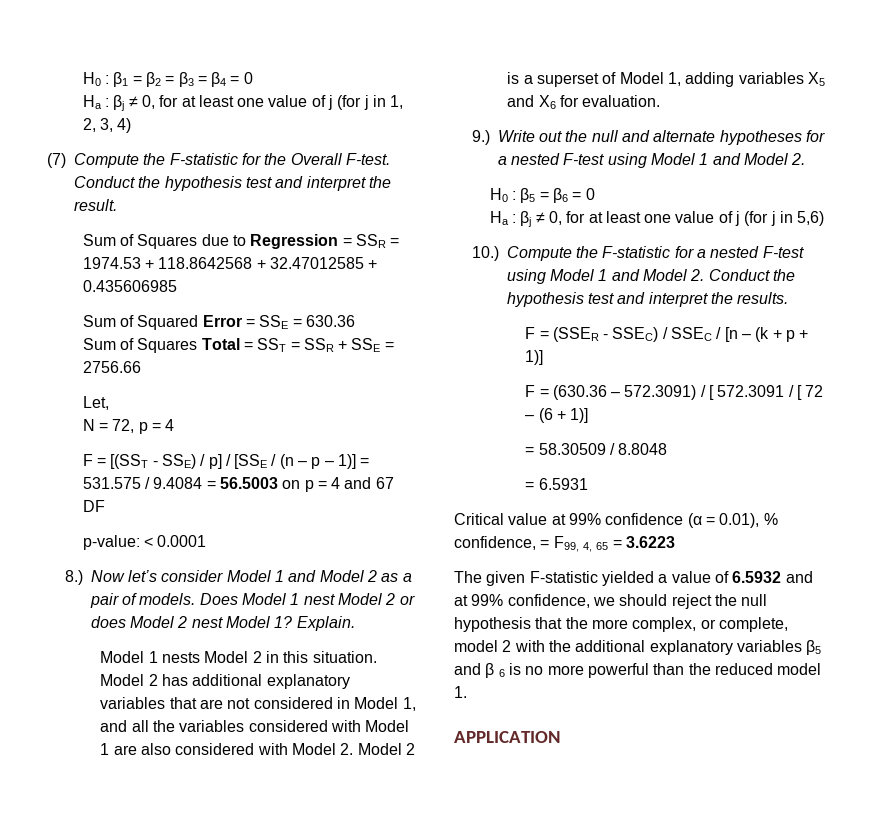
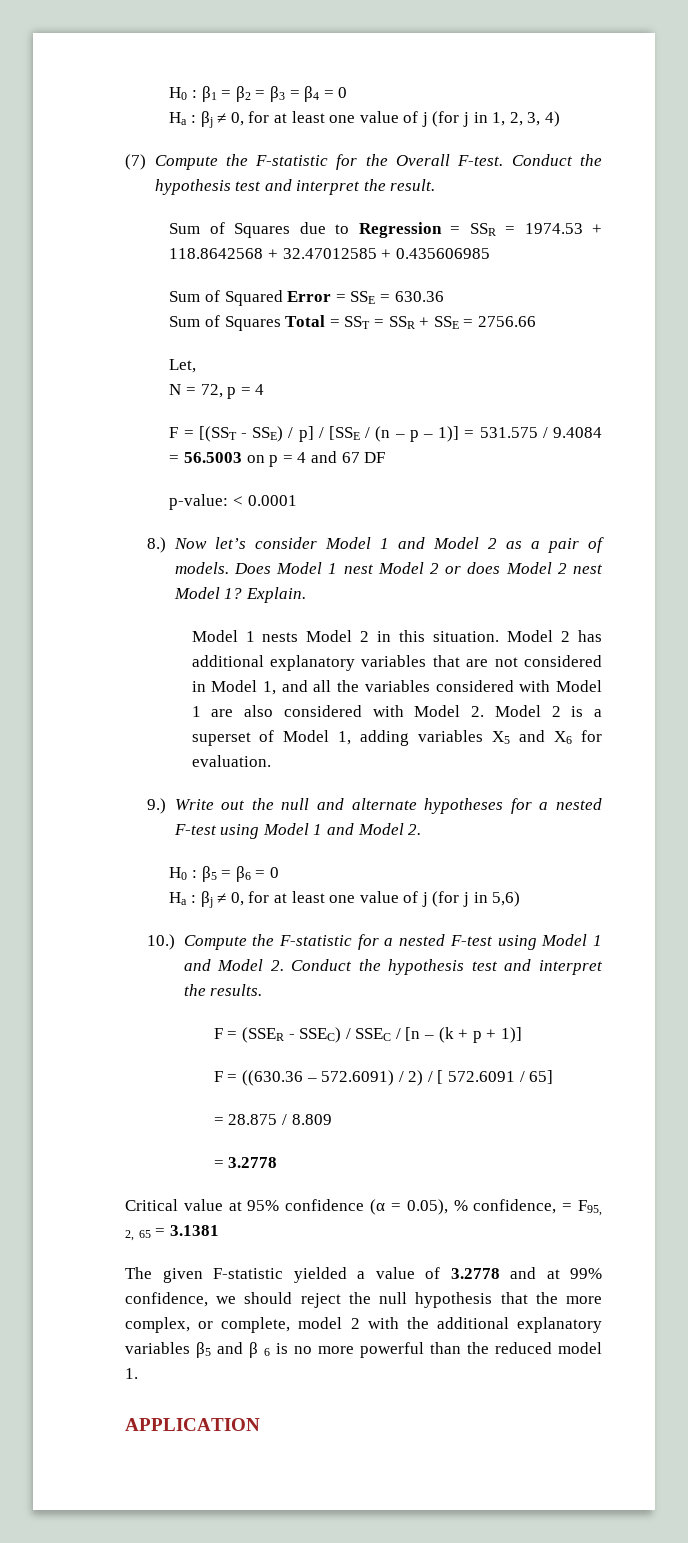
- F = (630.36 – 572.3091) / [ 572.3091 / [ 72 – (6 + 1)]
- = 58.30509 / 8.8048
- = 6.5931
+ F = ((630.36 – 572.6091) / 2) / [ 572.6091 / 65]
+ = 28.875 / 8.809
+ = 3.2778
- Critical value at 99% confidence (α = 0.01), % confidence, = F99, 4, 65 = 3.6223
+ Critical value at 95% confidence (α = 0.05), % confidence, = F95, 2, 65 = 3.1381
- The given F-statistic yielded a value of 6.5932 and at 99% confidence, we should reject the null hypothesis that the more complex, or complete, model 2 with the additional explanatory variables β5 and β 6 is no more powerful than the reduced model 1.
+ The given F-statistic yielded a value of 3.2778 and at 99% confidence, we should reject the null hypothesis that the more complex, or complete, model 2 with the additional explanatory variables β5 and β 6 is no more powerful than the reduced model 1.

